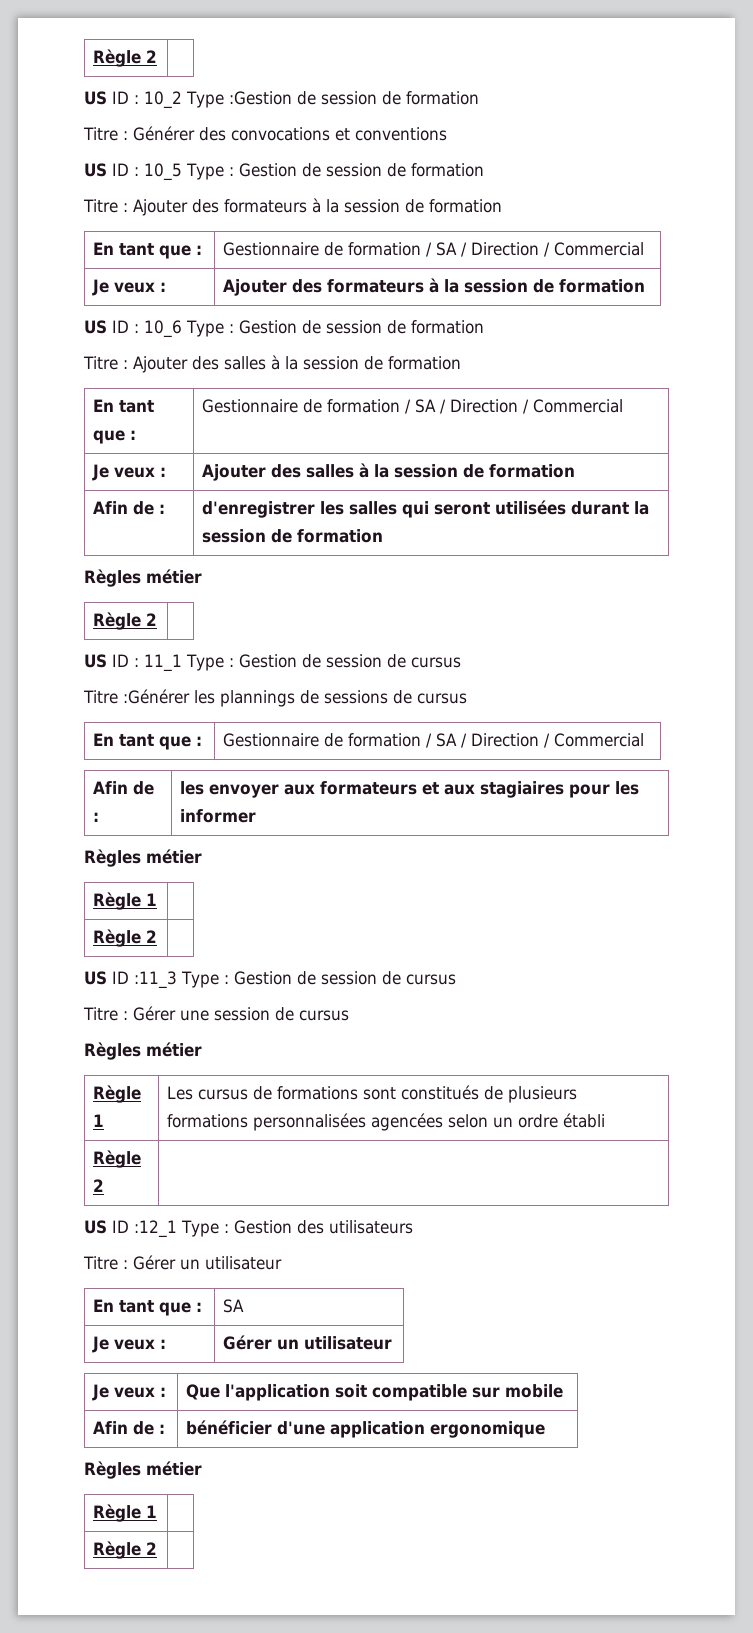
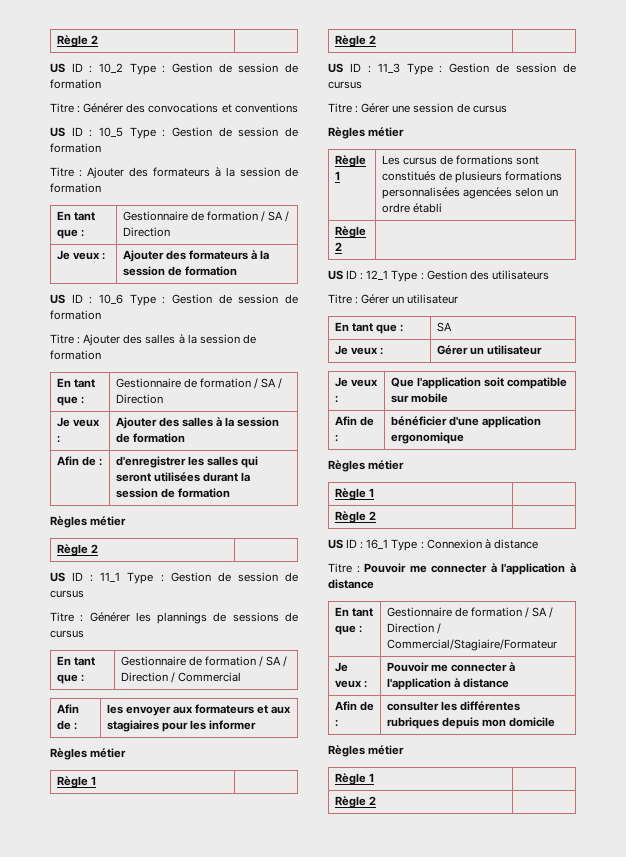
- US ID : 10_2 Type :Gestion de session de formation
+ US ID : 10_2 Type : Gestion de session de formation
  Titre : Ajouter des formateurs à la session de formation
- En tant que : | Gestionnaire de formation / SA / Direction / Commercial
+ En tant que : | Gestionnaire de formation / SA / Direction
  Titre : Ajouter des salles à la session de formation
- En tant que : | Gestionnaire de formation / SA / Direction / Commercial
+ En tant que : | Gestionnaire de formation / SA / Direction
- Titre :Générer les plannings de sessions de cursus
+ Titre : Générer les plannings de sessions de cursus
- US ID :11_3 Type : Gestion de session de cursus
+ US ID : 11_3 Type : Gestion de session de cursus
- US ID :12_1 Type : Gestion des utilisateurs
+ US ID : 12_1 Type : Gestion des utilisateurs
+ US ID : 16_1 Type : Connexion à distance
+ Titre : Pouvoir me connecter à l'application à distance
+ En tant que : | Gestionnaire de formation / SA / Direction / Commercial/Stagiaire/Formateur
+ Je veux : | Pouvoir me connecter à l'application à distance
+ Afin de : | consulter les différentes rubriques depuis mon domicile
+ Règles métier
+ Règle 1 |
+ Règle 2 |

